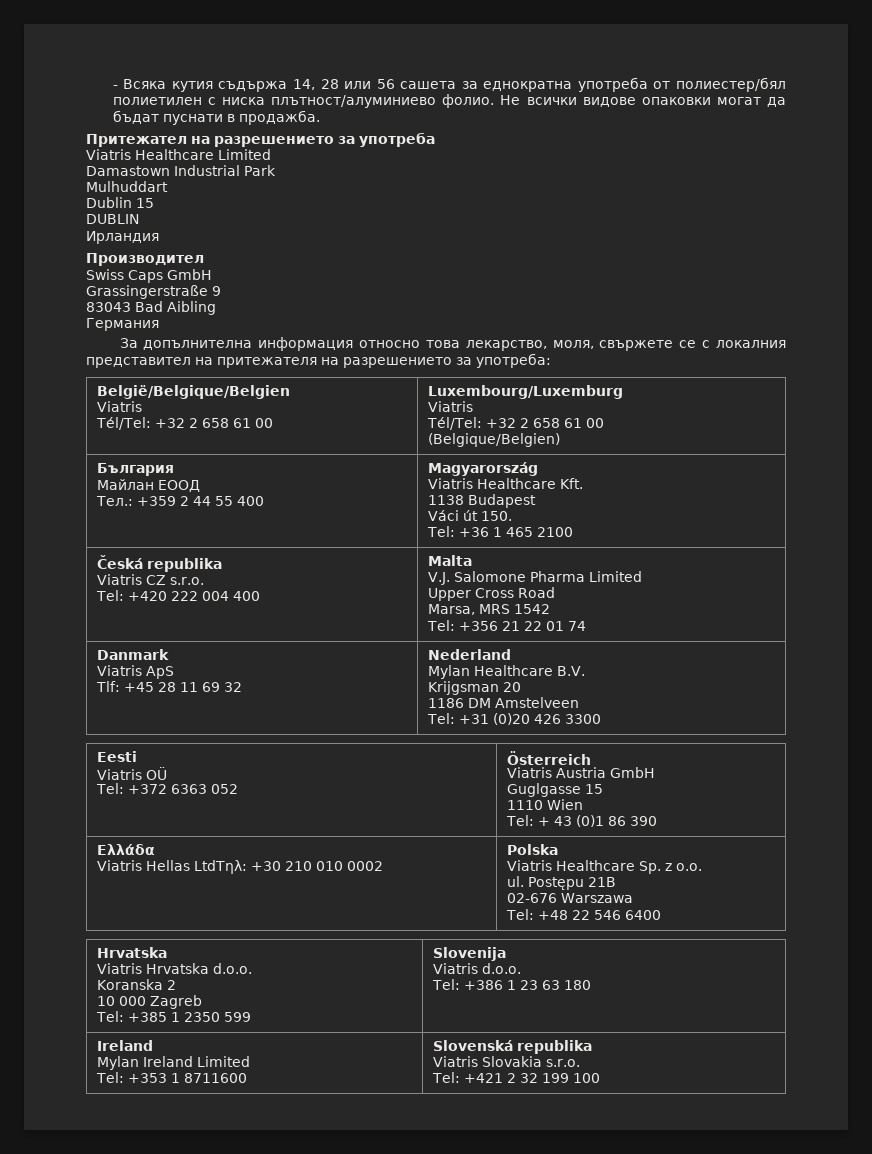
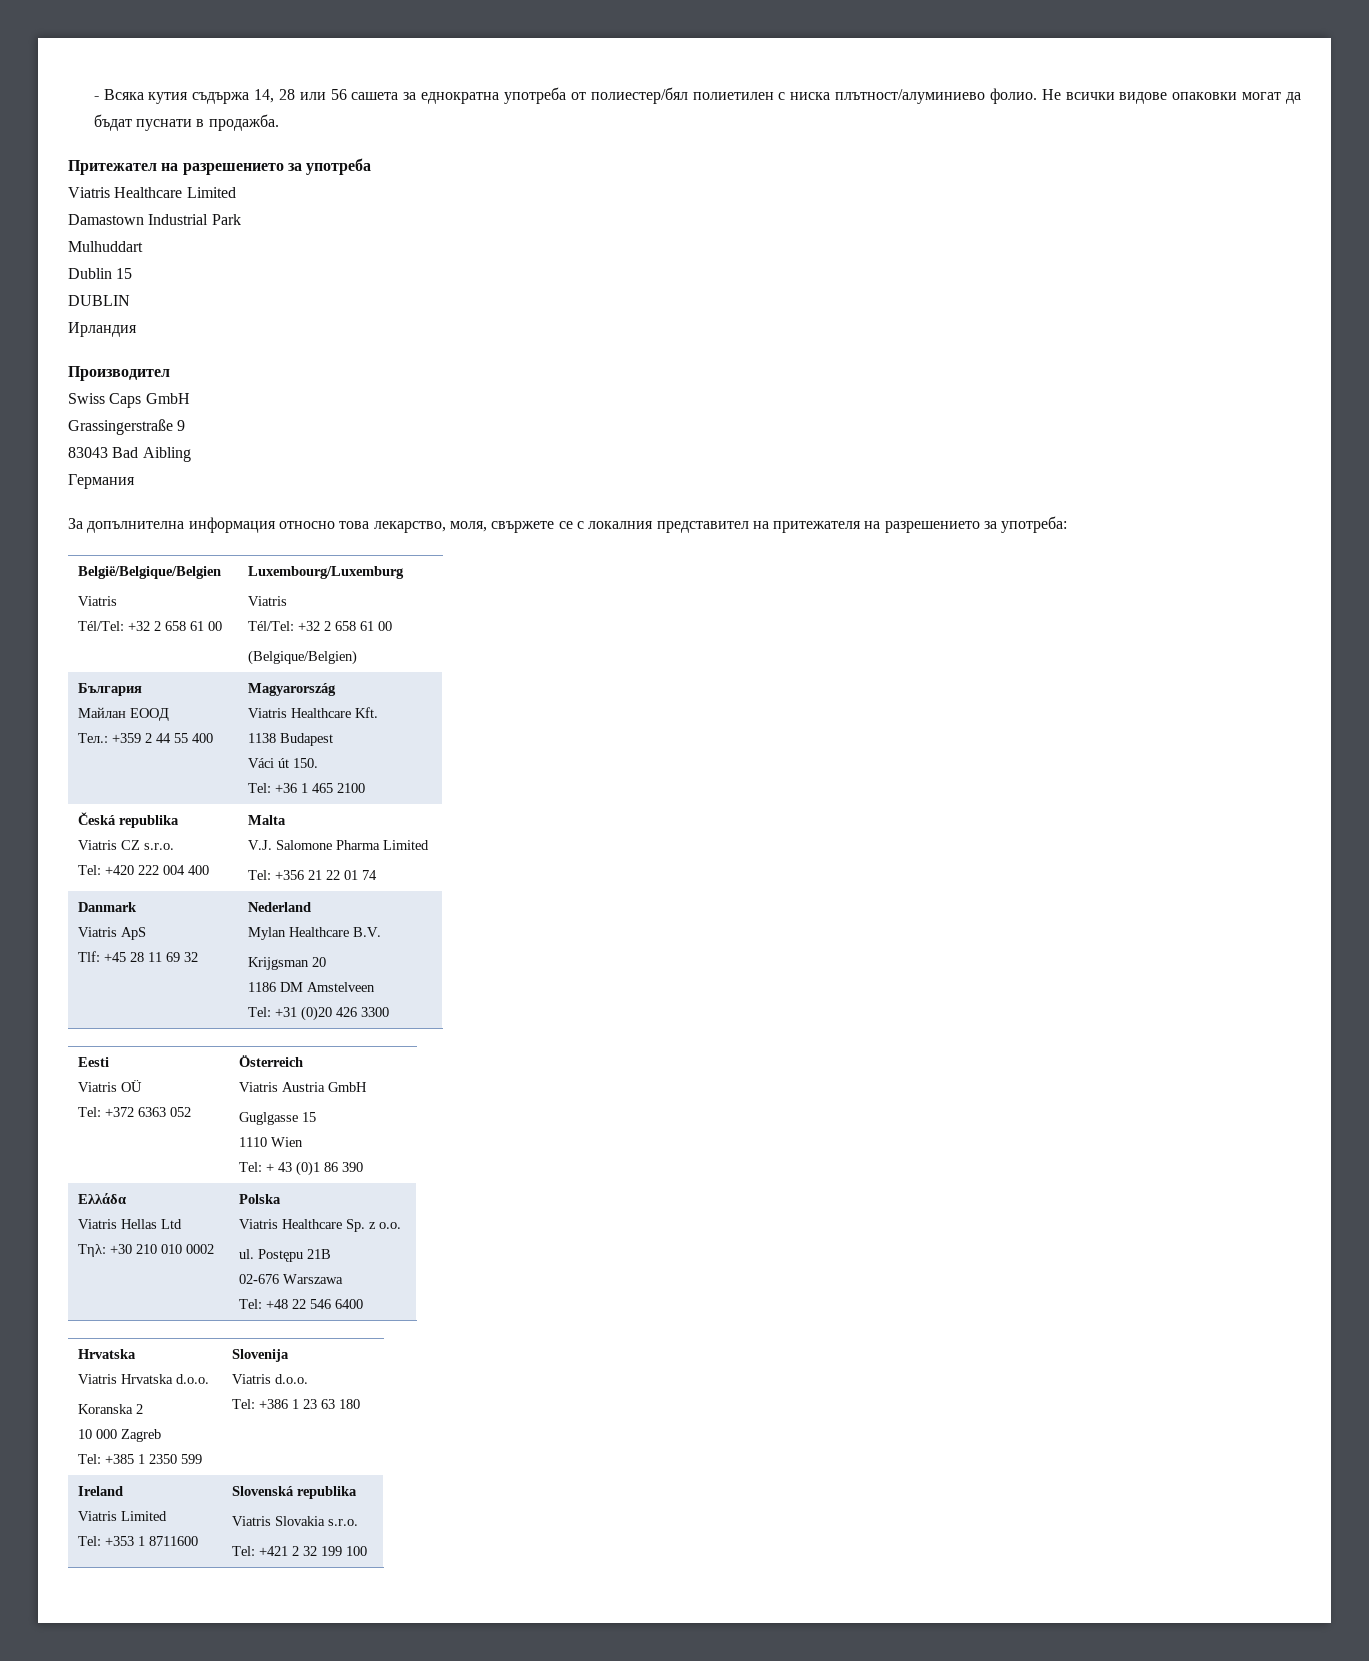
  Česká republika
  Viatris CZ s.r.o.
  Tel: +420 222 004 400 | Malta
  V.J. Salomone Pharma Limited
- Upper Cross Road
- Marsa, MRS 1542
  Ελλάδα
- Viatris Hellas LtdΤηλ: +30 210 010 0002 | Polska
+ Viatris Hellas Ltd
+ Τηλ: +30 210 010 0002 | Polska
  Viatris Healthcare Sp. z o.o.
  ul. Postępu 21B
  02-676 Warszawa
  Tel: +48 22 546 6400
  Hrvatska
  Viatris Hrvatska d.o.o.
  Koranska 2
  10 000 Zagreb
  Tel: +385 1 2350 599 | Slovenija
  Viatris d.o.o.
  Tel: +386 1 23 63 180
  Ireland
- Mylan Ireland Limited
+ Viatris Limited

